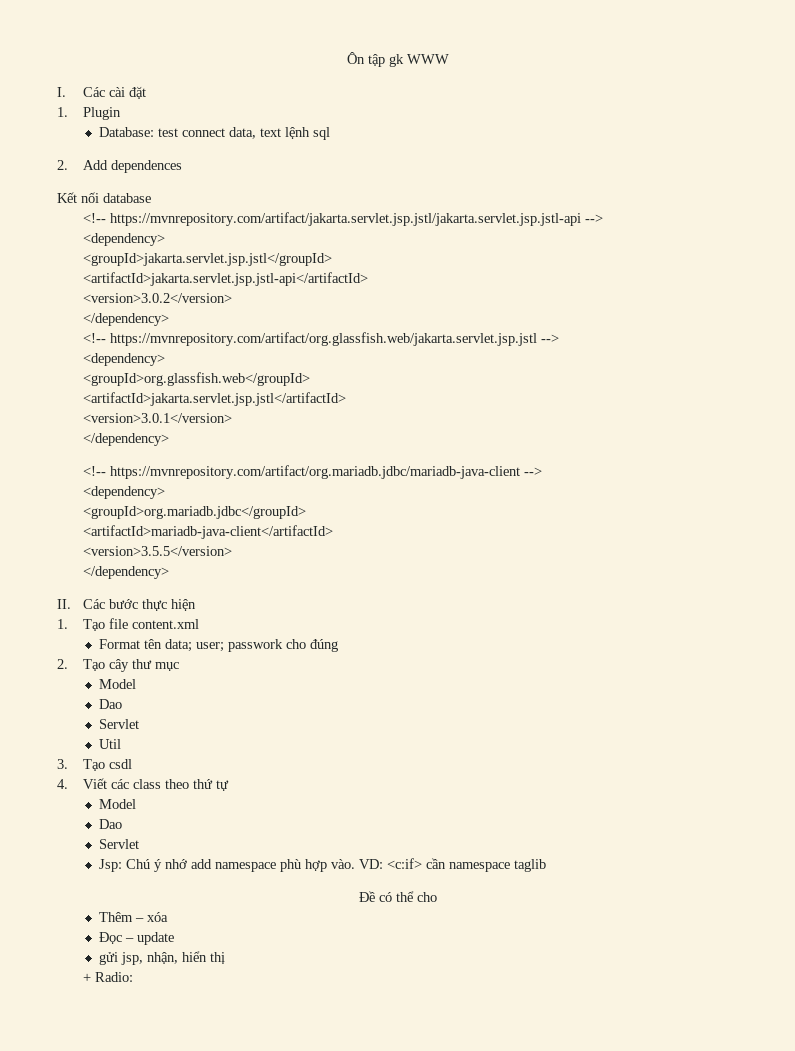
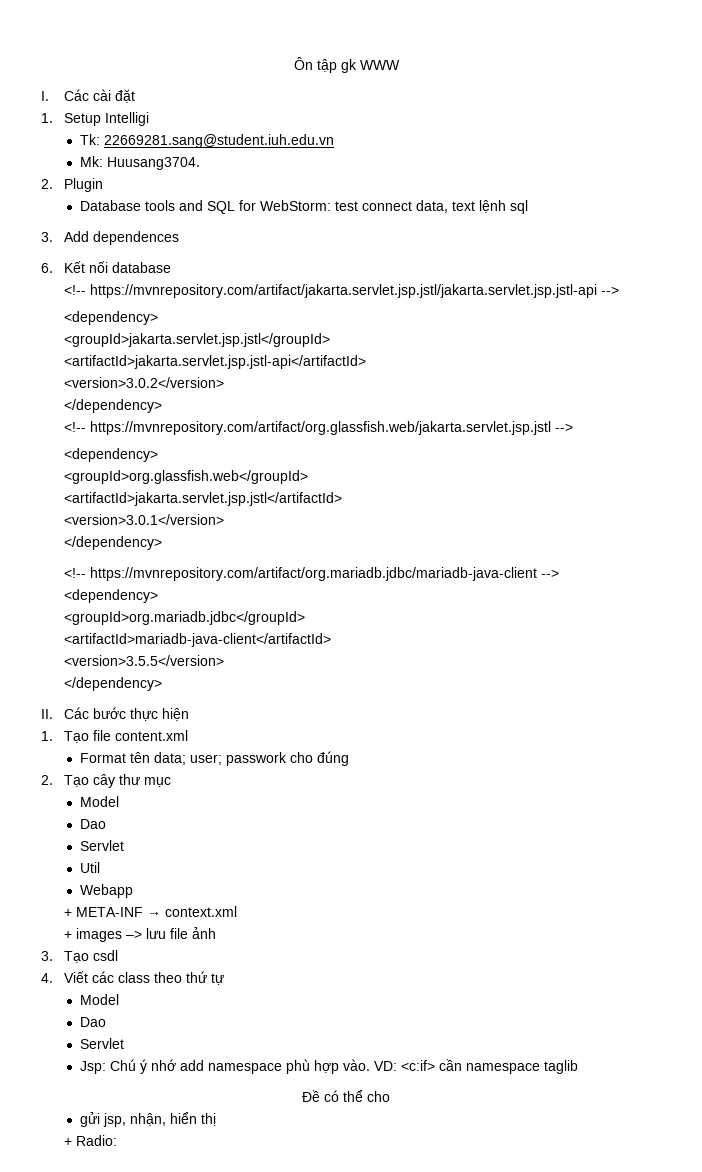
- 1. Plugin
- Database: test connect data, text lệnh sql
+ 1. Setup Intelligi
+ Tk: 22669281.sang@student.iuh.edu.vn
+ Mk: Huusang3704.
+ 2. Plugin
+ Database tools and SQL for WebStorm: test connect data, text lệnh sql
- 2. Add dependences
+ 3. Add dependences
- Kết nối database
+ 6. Kết nối database
+ Webapp
+ + META-INF → context.xml
+ + images –> lưu file ảnh
- Thêm – xóa
- Đọc – update

